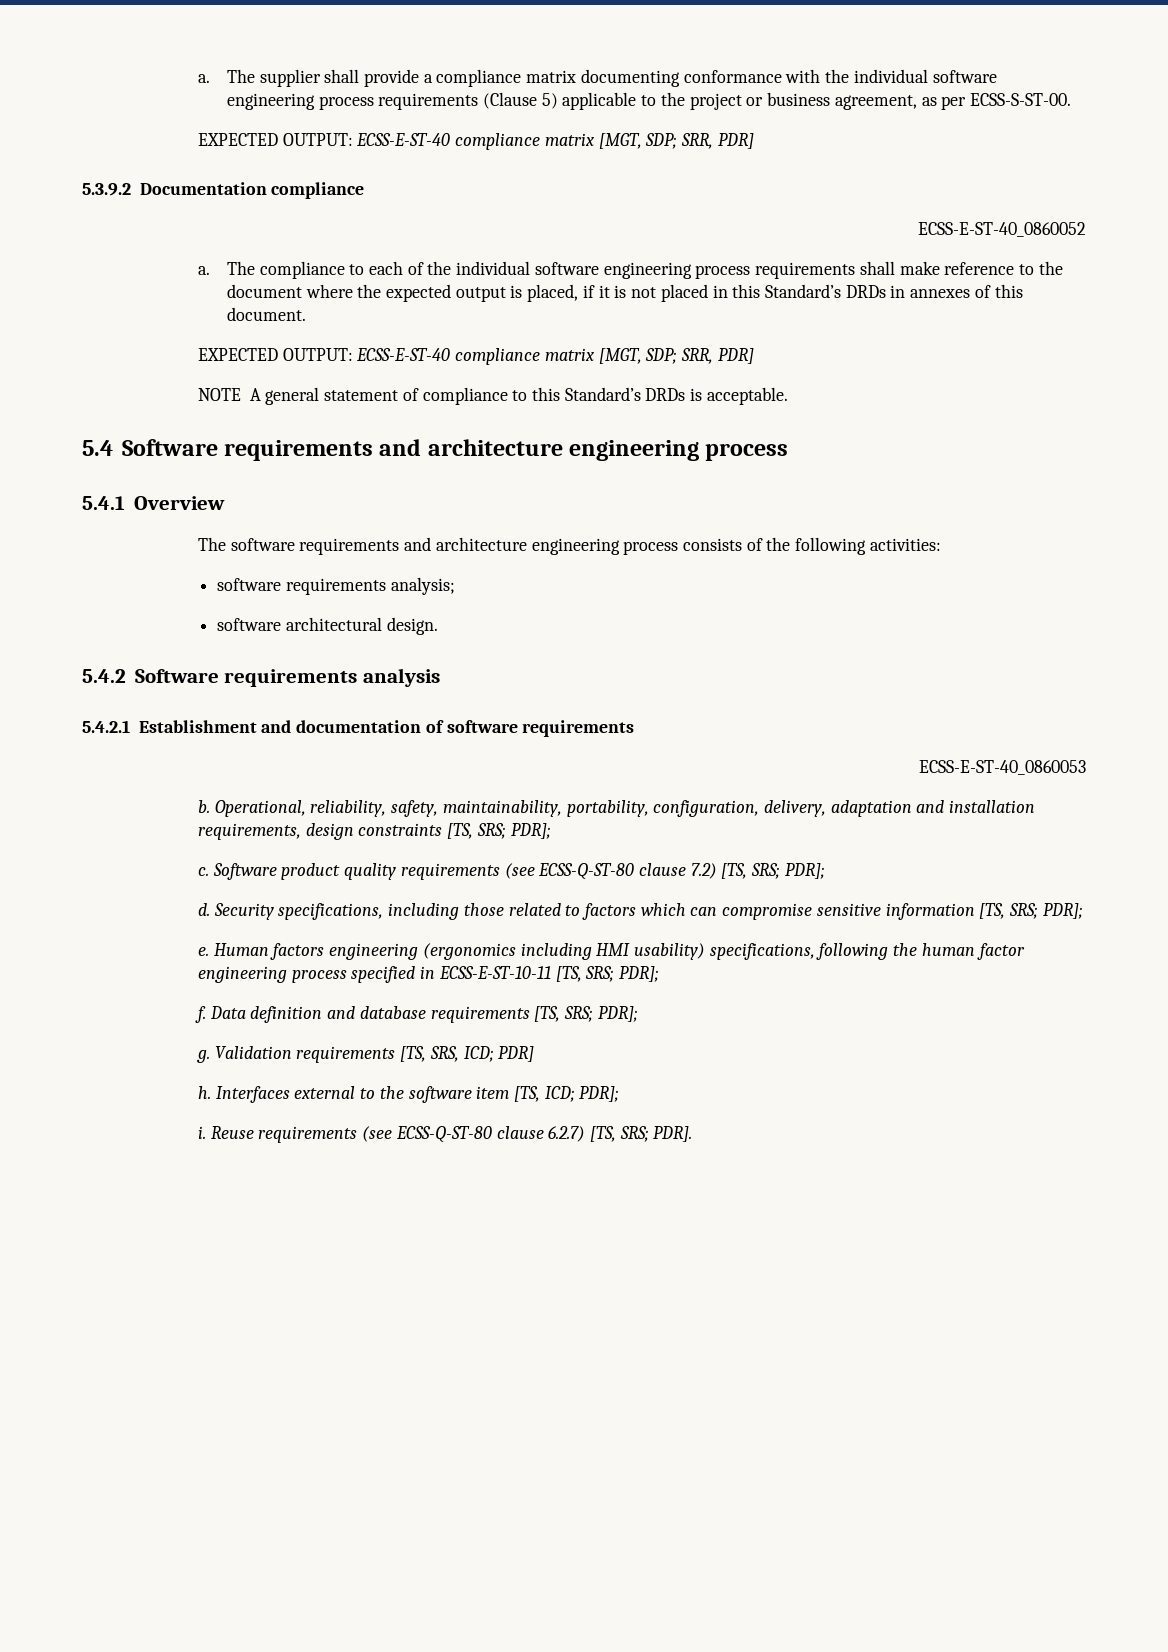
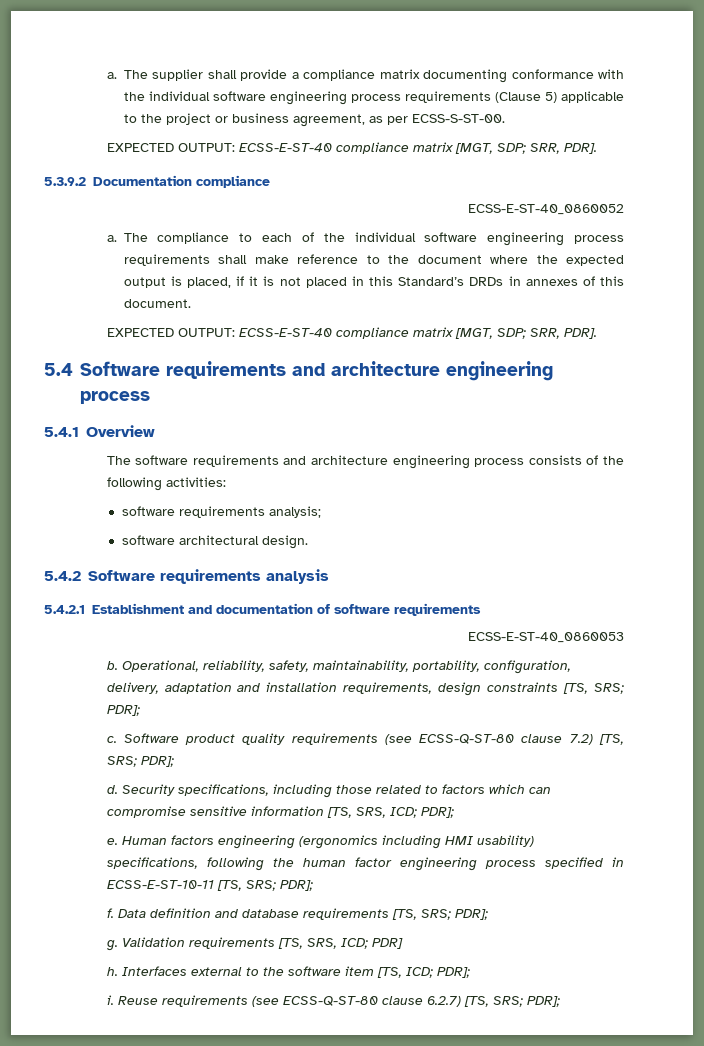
  The supplier shall provide a compliance matrix documenting conformance with the individual software engineering process requirements (Clause 5) applicable to the project or business agreement, as per ECSS-S-ST-00.
- EXPECTED OUTPUT: ECSS-E-ST-40 compliance matrix [MGT, SDP; SRR, PDR]
+ EXPECTED OUTPUT: ECSS-E-ST-40 compliance matrix [MGT, SDP; SRR, PDR].
  The compliance to each of the individual software engineering process requirements shall make reference to the document where the expected output is placed, if it is not placed in this Standard’s DRDs in annexes of this document.
- EXPECTED OUTPUT: ECSS-E-ST-40 compliance matrix [MGT, SDP; SRR, PDR]
- NOTE A general statement of compliance to this Standard’s DRDs is acceptable.
+ EXPECTED OUTPUT: ECSS-E-ST-40 compliance matrix [MGT, SDP; SRR, PDR].
- Security specifications, including those related to factors which can compromise sensitive information [TS, SRS; PDR];
+ Security specifications, including those related to factors which can compromise sensitive information [TS, SRS, ICD; PDR];
- Reuse requirements (see ECSS-Q-ST-80 clause 6.2.7) [TS, SRS; PDR].
+ Reuse requirements (see ECSS-Q-ST-80 clause 6.2.7) [TS, SRS; PDR];

